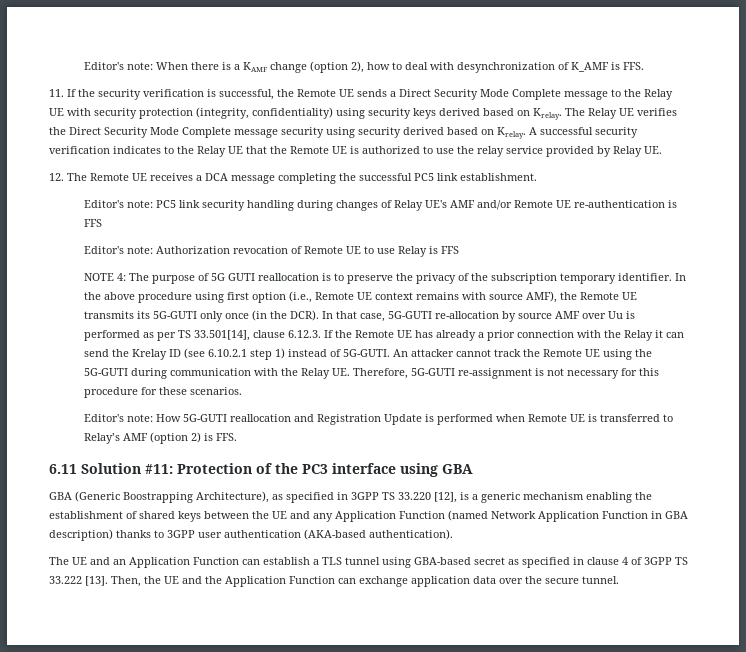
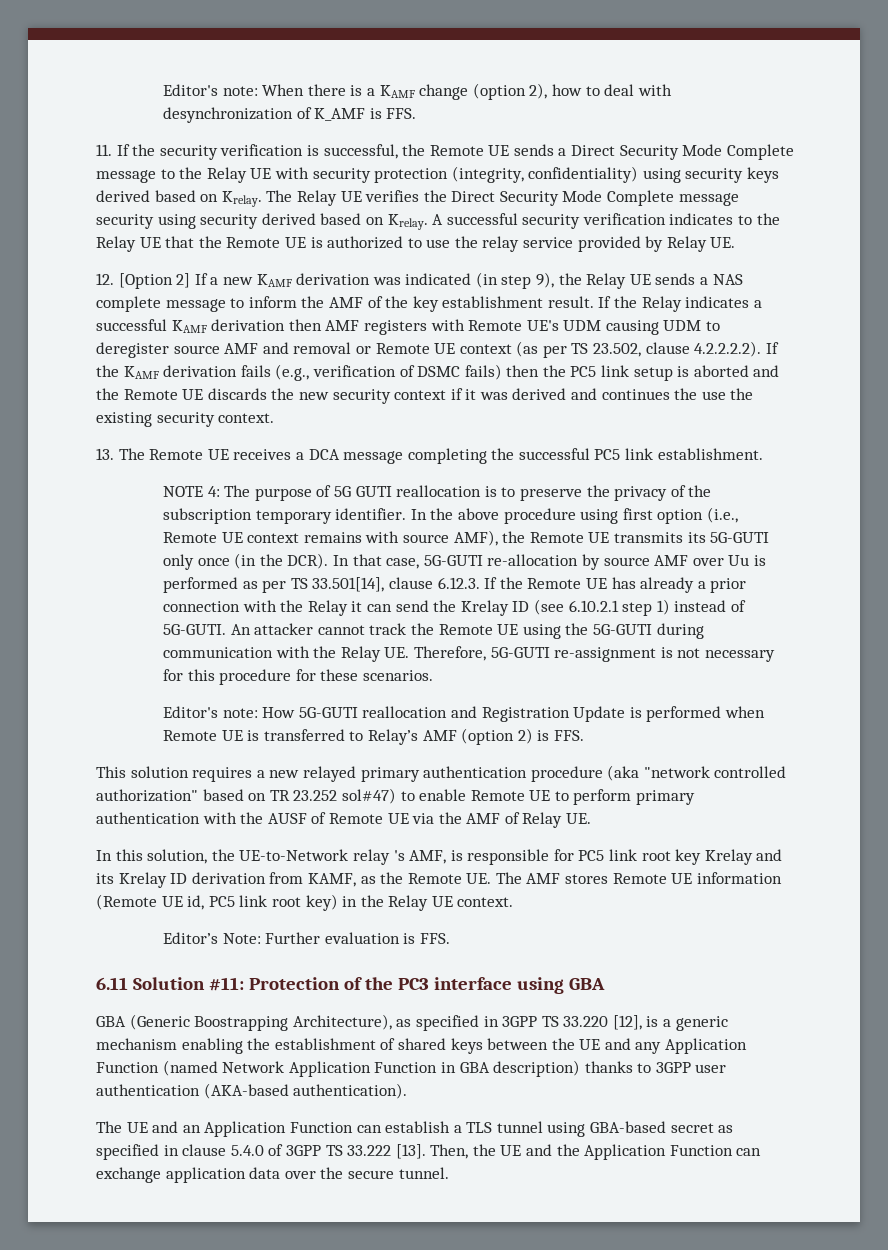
- 12. The Remote UE receives a DCA message completing the successful PC5 link establishment.
+ 12. [Option 2] If a new KAMF derivation was indicated (in step 9), the Relay UE sends a NAS complete message to inform the AMF of the key establishment result. If the Relay indicates a successful KAMF derivation then AMF registers with Remote UE's UDM causing UDM to deregister source AMF and removal or Remote UE context (as per TS 23.502, clause 4.2.2.2.2). If the KAMF derivation fails (e.g., verification of DSMC fails) then the PC5 link setup is aborted and the Remote UE discards the new security context if it was derived and continues the use the existing security context.
+ 13. The Remote UE receives a DCA message completing the successful PC5 link establishment.
- Editor's note: PC5 link security handling during changes of Relay UE's AMF and/or Remote UE re-authentication is FFS
- Editor's note: Authorization revocation of Remote UE to use Relay is FFS
+ This solution requires a new relayed primary authentication procedure (aka "network controlled authorization" based on TR 23.252 sol#47) to enable Remote UE to perform primary authentication with the AUSF of Remote UE via the AMF of Relay UE.
+ In this solution, the UE-to-Network relay 's AMF, is responsible for PC5 link root key Krelay and its Krelay ID derivation from KAMF, as the Remote UE. The AMF stores Remote UE information (Remote UE id, PC5 link root key) in the Relay UE context.
+ Editor’s Note: Further evaluation is FFS.
- The UE and an Application Function can establish a TLS tunnel using GBA-based secret as specified in clause 4 of 3GPP TS 33.222 [13].
+ The UE and an Application Function can establish a TLS tunnel using GBA-based secret as specified in clause 5.4.0 of 3GPP TS 33.222 [13].

